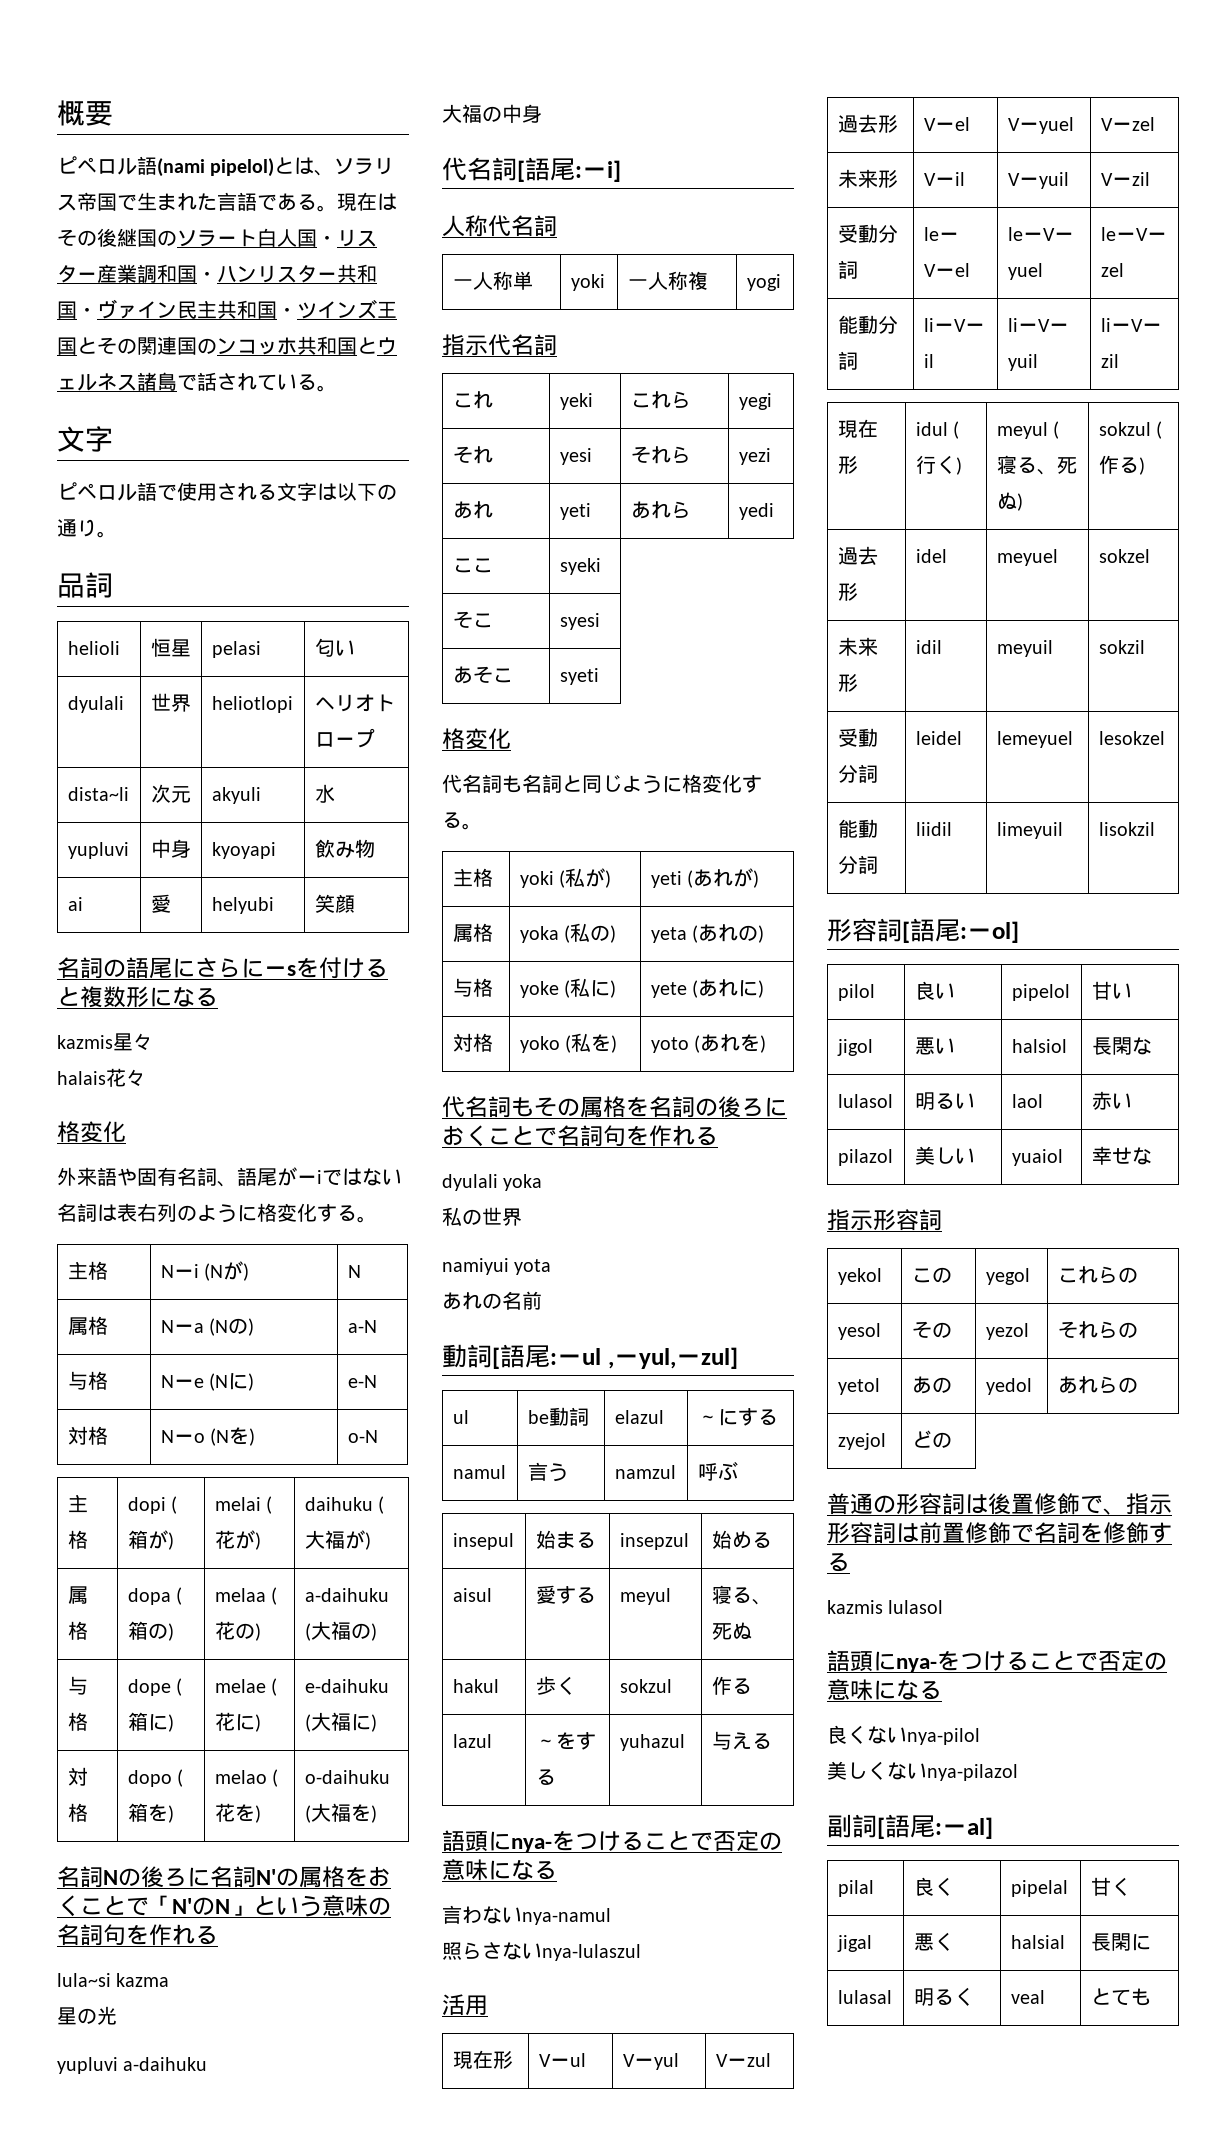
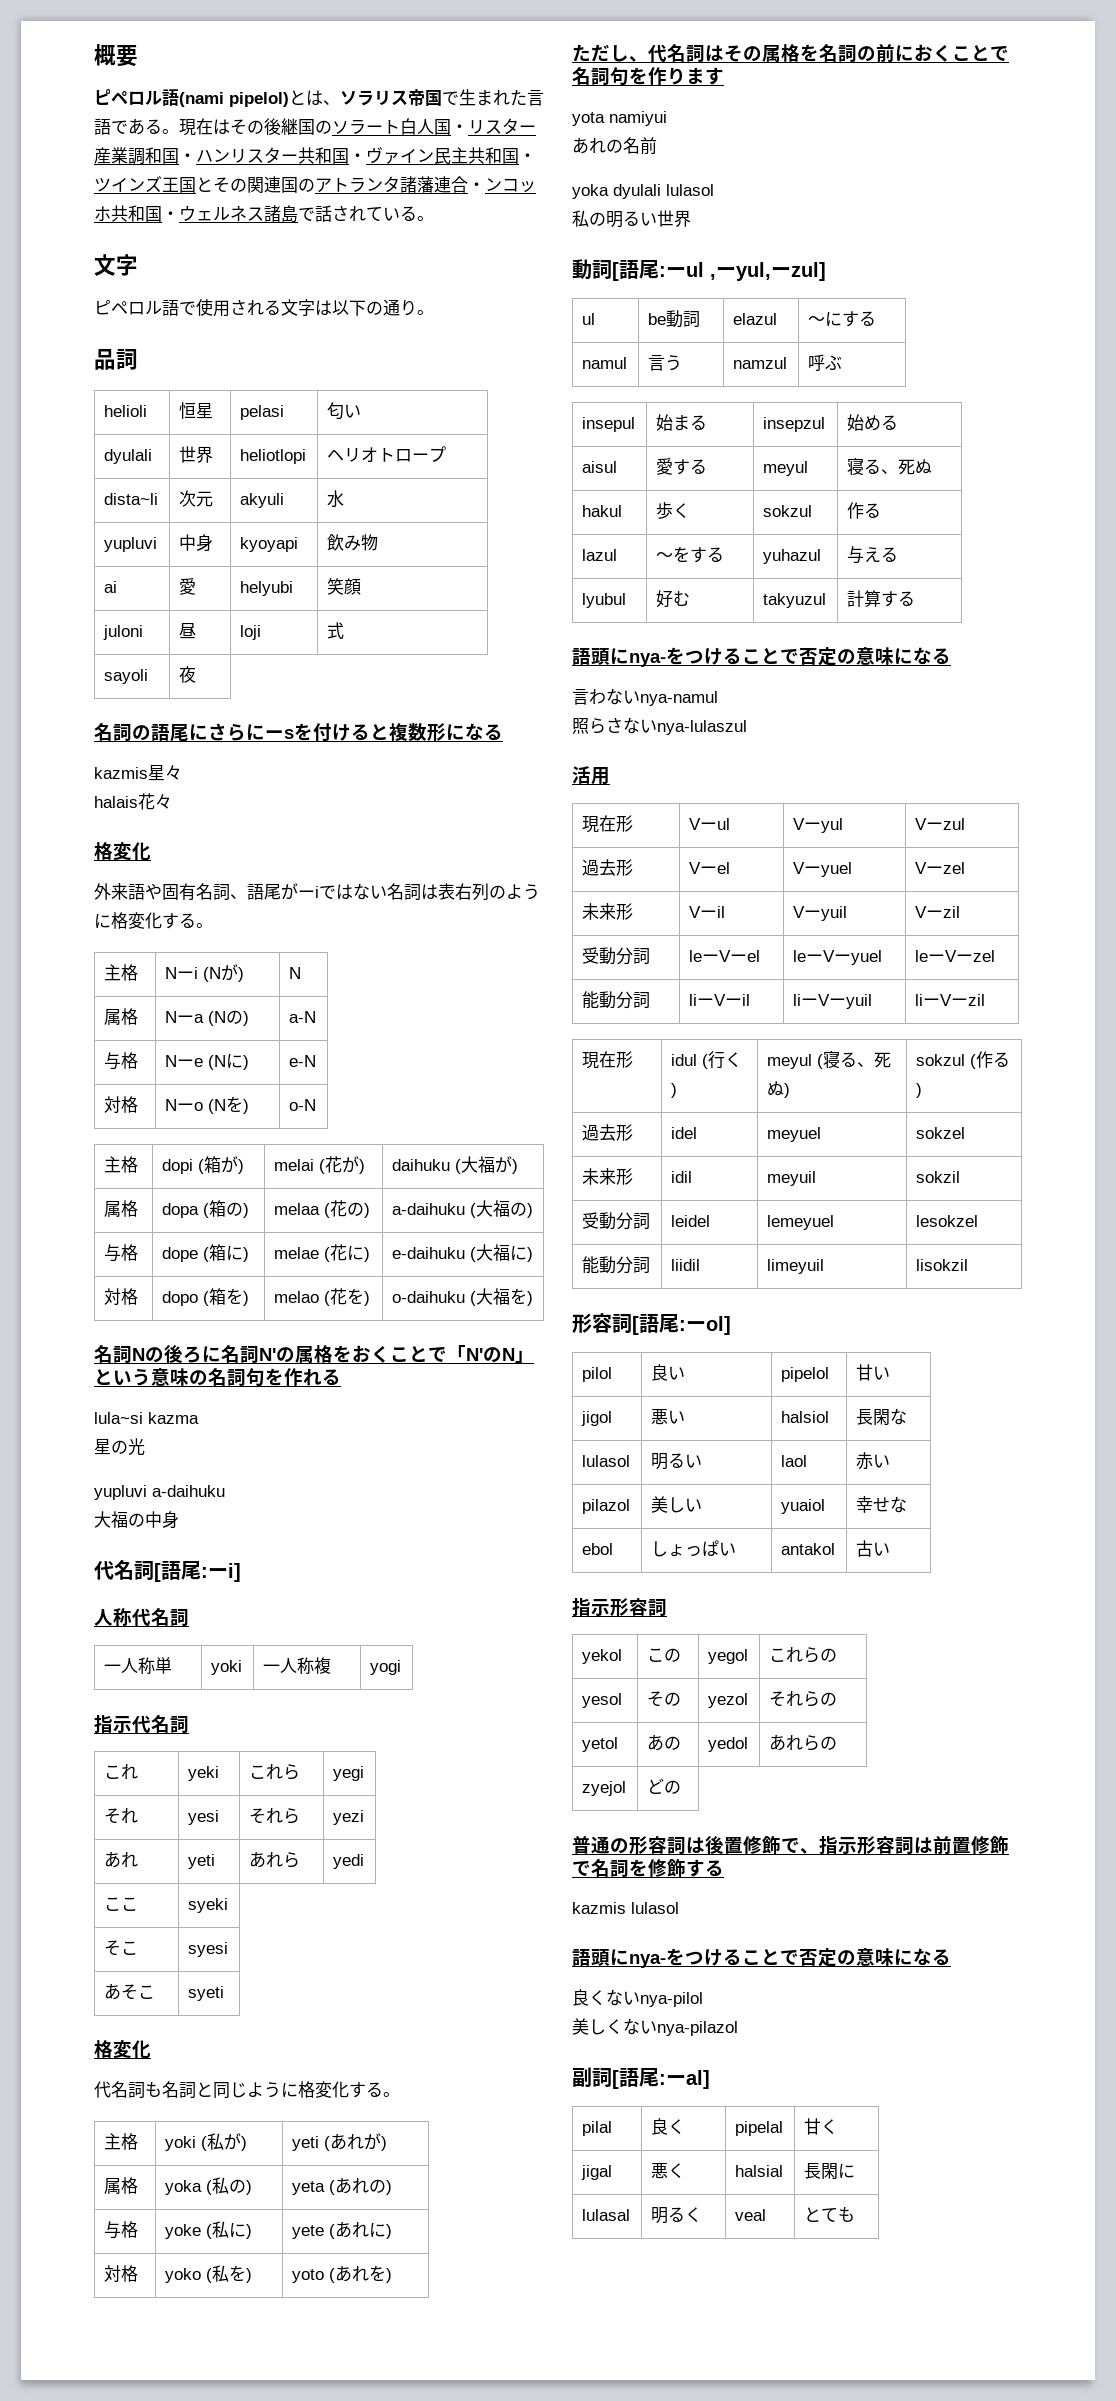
- 現在はその後継国のソラート白人国・リスター産業調和国・ハンリスター共和国・ヴァイン民主共和国・ツインズ王国とその関連国のンコッホ共和国とウェルネス諸島で話されている。
+ 現在はその後継国のソラート白人国・リスター産業調和国・ハンリスター共和国・ヴァイン民主共和国・ツインズ王国とその関連国のアトランタ諸藩連合・ンコッホ共和国・ウェルネス諸島で話されている。
+ juloni | 昼 | loji | 式
+ sayoli | 夜
- 代名詞もその属格を名詞の後ろにおくことで名詞句を作れる
- dyulali yoka
- 私の世界
- namiyui yota
+ ただし、代名詞はその属格を名詞の前におくことで名詞句を作ります
+ yota namiyui
+ yoka dyulali lulasol
+ 私の明るい世界
+ lyubul | 好む | takyuzul | 計算する
+ ebol | しょっぱい | antakol | 古い

